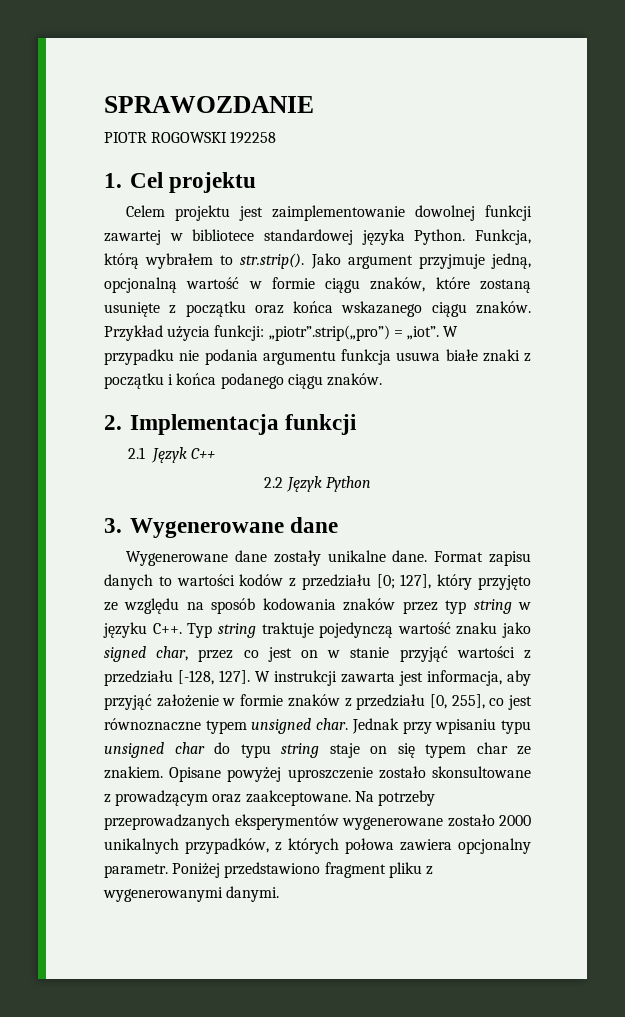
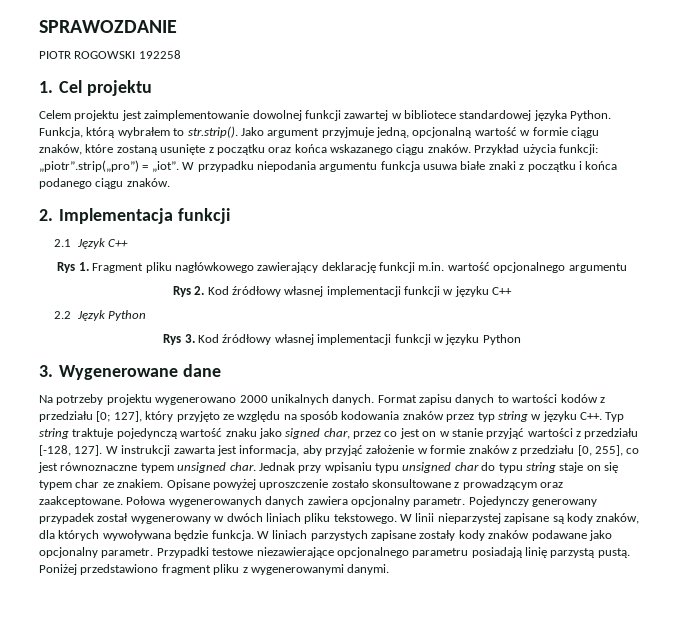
- W przypadku nie podania argumentu funkcja usuwa białe znaki z początku i końca podanego ciągu znaków.
+ W przypadku niepodania argumentu funkcja usuwa białe znaki z początku i końca podanego ciągu znaków.
+ Rys 1. Fragment pliku nagłówkowego zawierający deklarację funkcji m.in. wartość opcjonalnego argumentu
+ Rys 2. Kod źródłowy własnej implementacji funkcji w języku C++
  2.2 Język Python
+ Rys 3. Kod źródłowy własnej implementacji funkcji w języku Python
  3. Wygenerowane dane
- Wygenerowane dane zostały unikalne dane.
+ Na potrzeby projektu wygenerowano 2000 unikalnych danych.
- Na potrzeby przeprowadzanych eksperymentów wygenerowane zostało 2000 unikalnych przypadków, z których połowa zawiera opcjonalny parametr.
+ Połowa wygenerowanych danych zawiera opcjonalny parametr. Pojedynczy generowany przypadek został wygenerowany w dwóch liniach pliku tekstowego. W linii nieparzystej zapisane są kody znaków, dla których wywoływana będzie funkcja. W liniach parzystych zapisane zostały kody znaków podawane jako opcjonalny parametr. Przypadki testowe niezawierające opcjonalnego parametru posiadają linię parzystą pustą.

